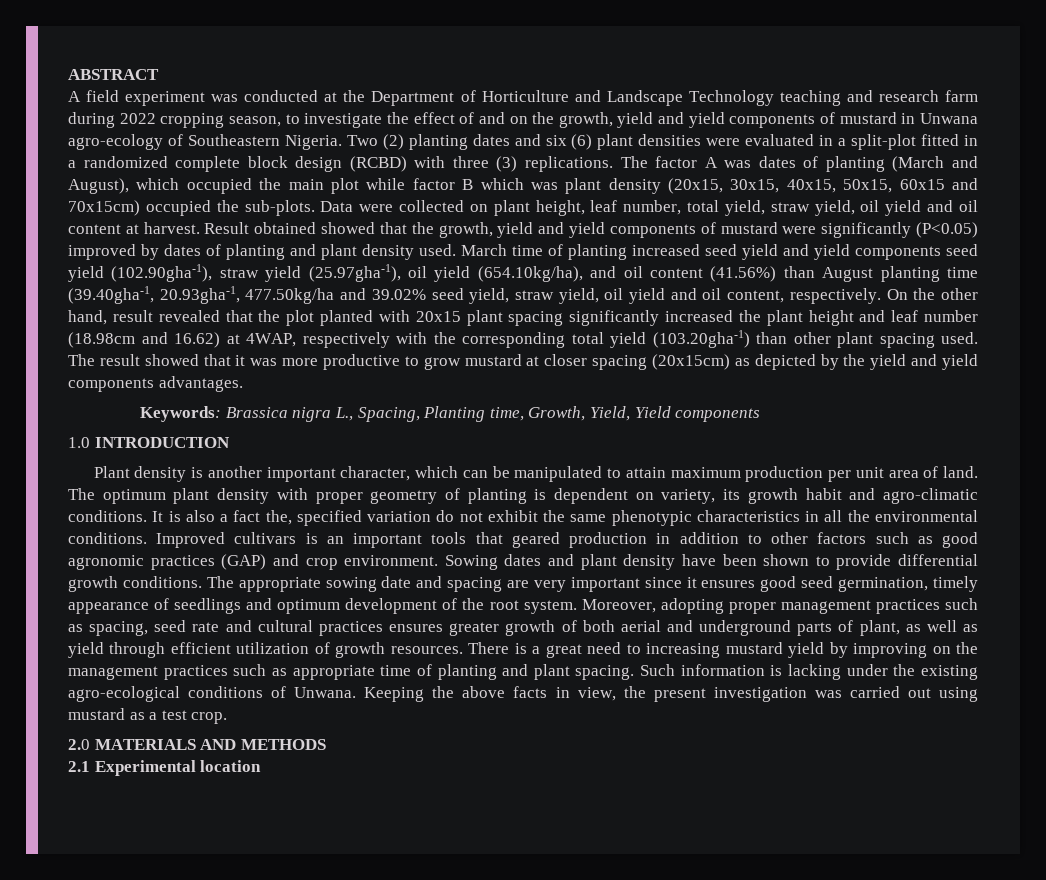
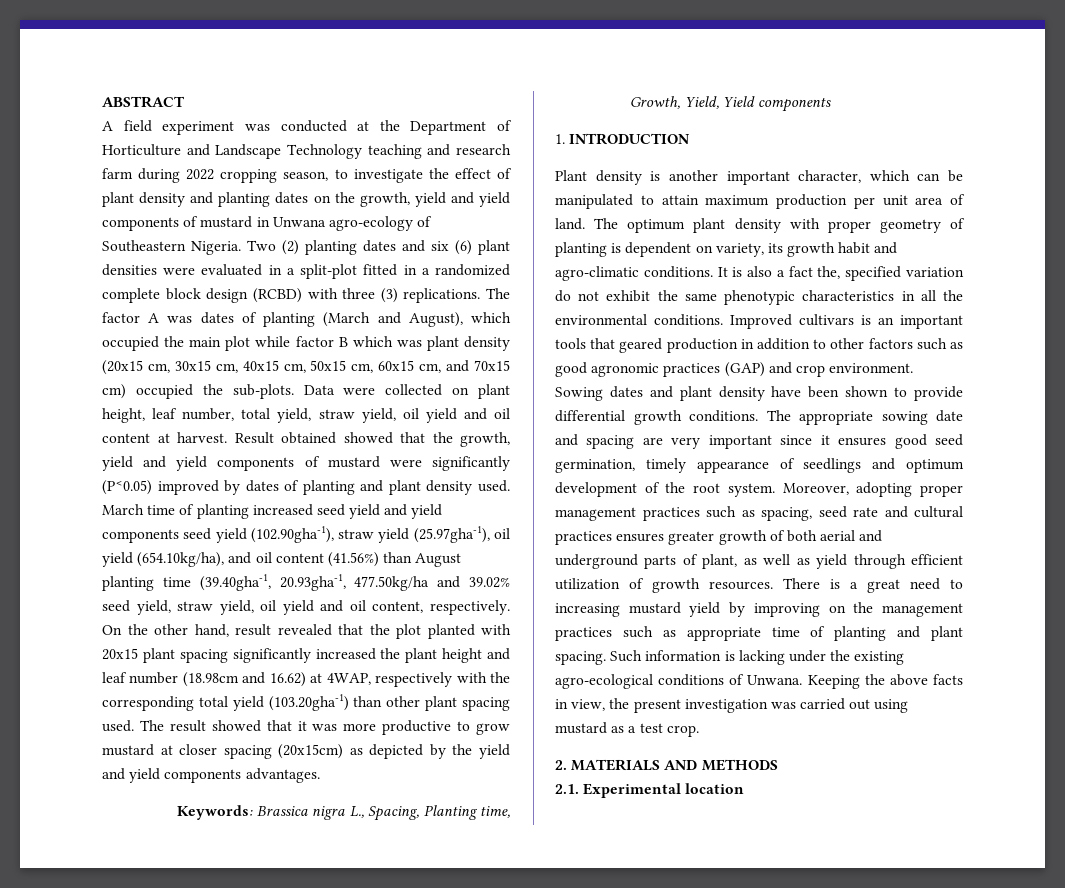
- A field experiment was conducted at the Department of Horticulture and Landscape Technology teaching and research farm during 2022 cropping season, to investigate the effect of and on the growth, yield and yield components of mustard in Unwana agro-ecology of Southeastern Nigeria.
+ A field experiment was conducted at the Department of Horticulture and Landscape Technology teaching and research farm during 2022 cropping season, to investigate the effect of plant density and planting dates on the growth, yield and yield components of mustard in Unwana agro-ecology of Southeastern Nigeria.
- The factor A was dates of planting (March and August), which occupied the main plot while factor B which was plant density (20x15, 30x15, 40x15, 50x15, 60x15 and 70x15cm) occupied the sub-plots.
+ The factor A was dates of planting (March and August), which occupied the main plot while factor B which was plant density (20x15 cm, 30x15 cm, 40x15 cm, 50x15 cm, 60x15 cm, and 70x15 cm) occupied the sub-plots.
- 1.0 INTRODUCTION
+ 1. INTRODUCTION
- 2.0 MATERIALS AND METHODS
+ 2. MATERIALS AND METHODS
- 2.1 Experimental location
+ 2.1. Experimental location

